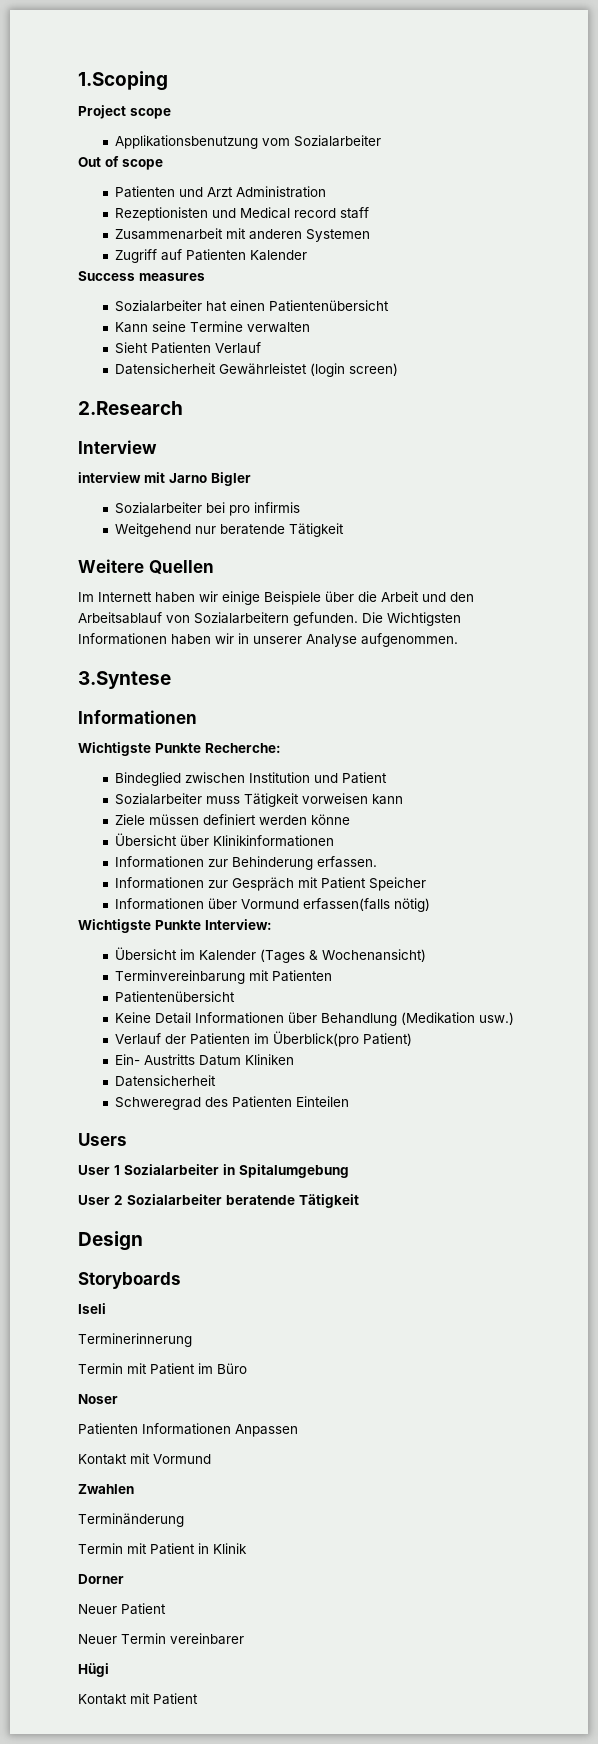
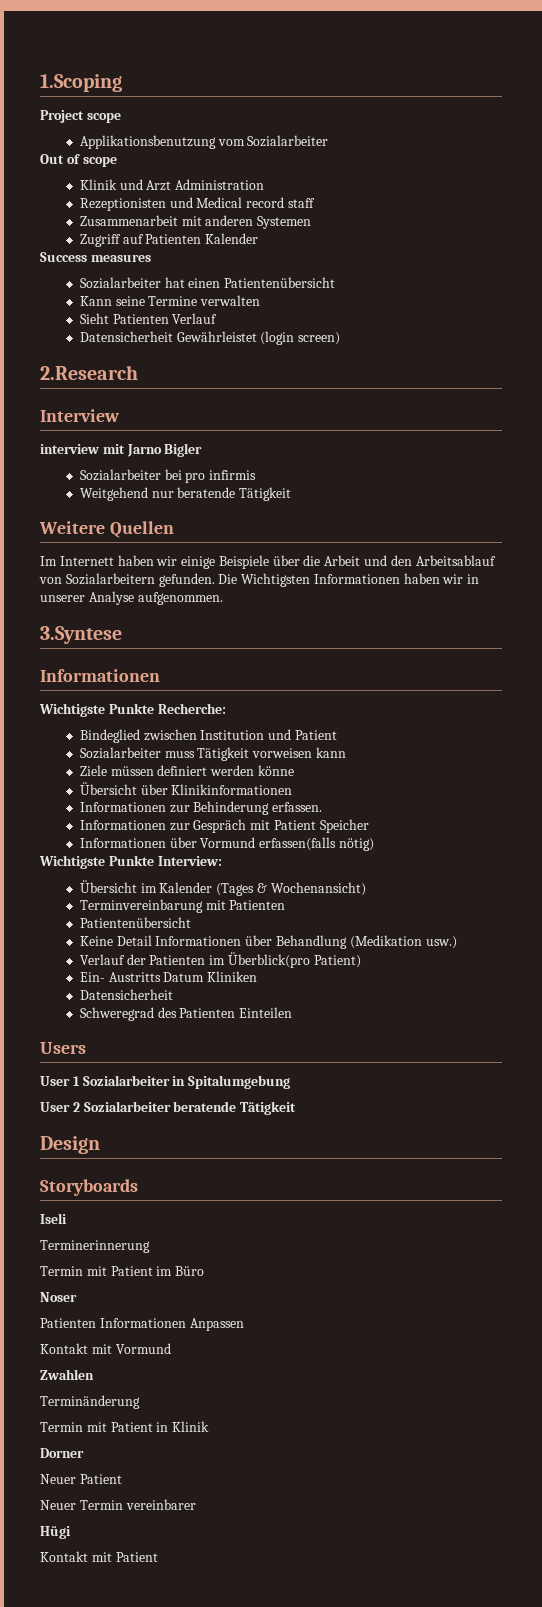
- Patienten und Arzt Administration
+ Klinik und Arzt Administration

